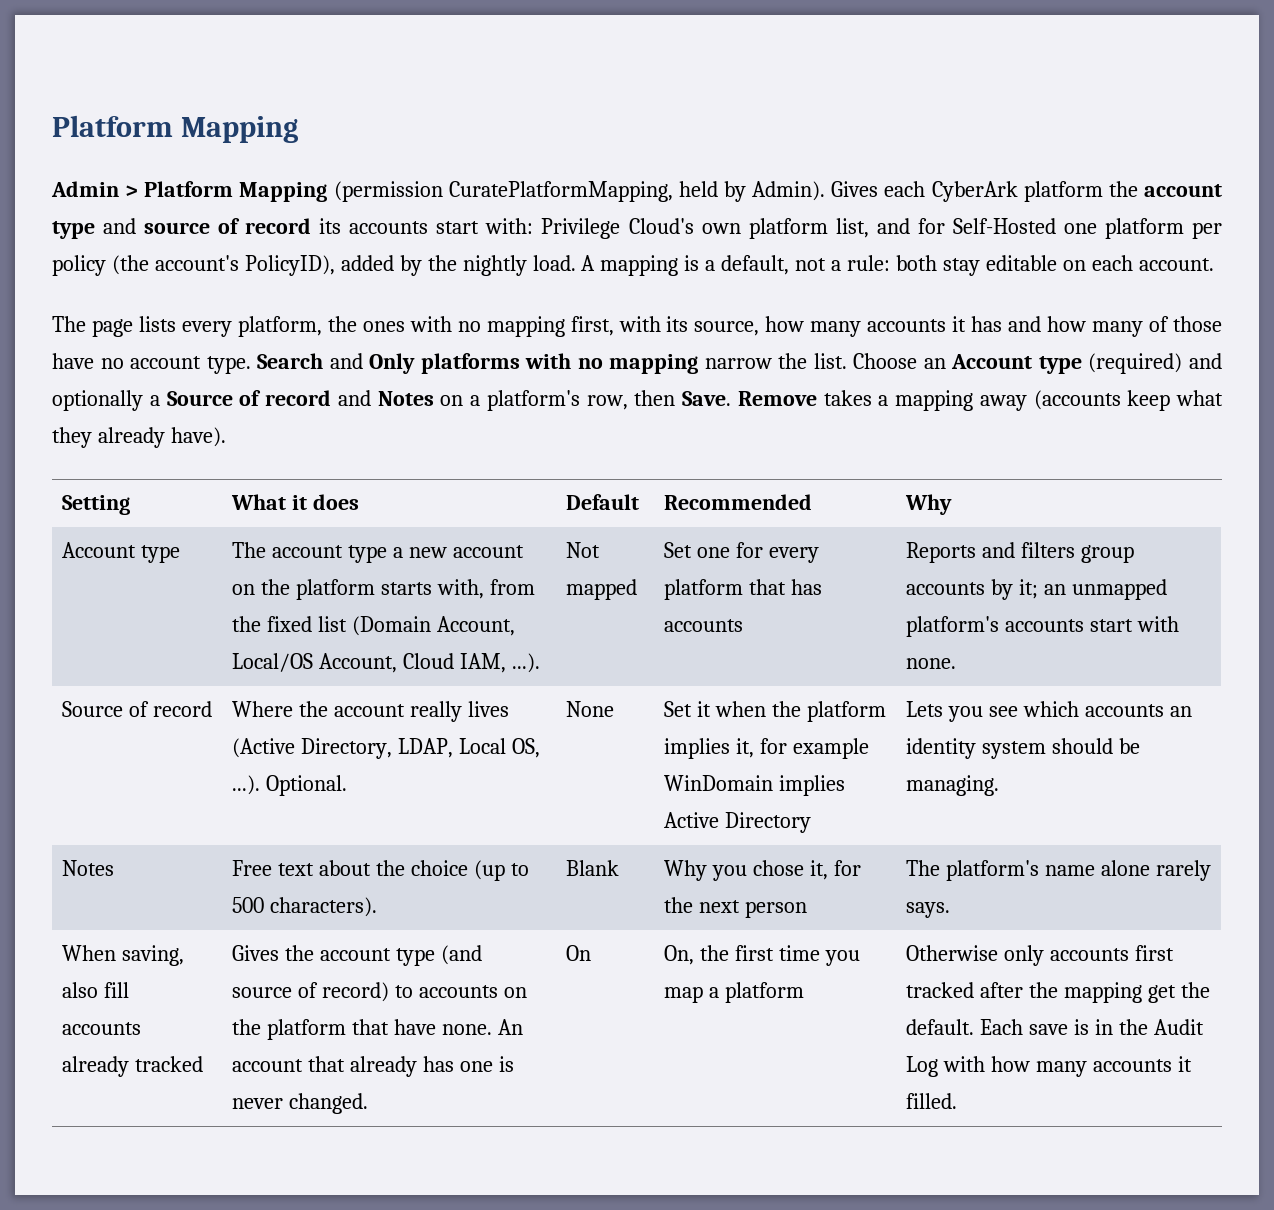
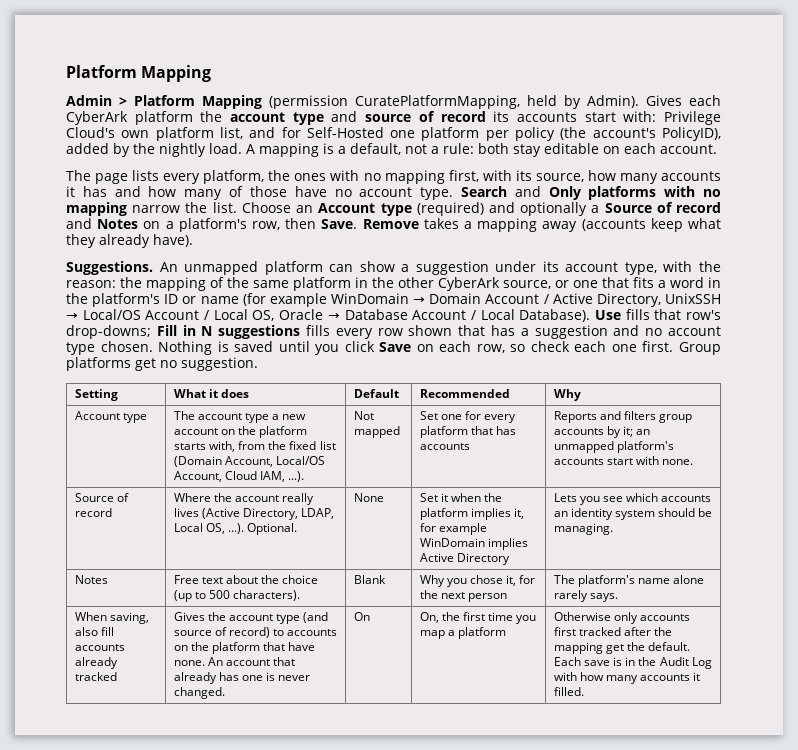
+ Suggestions. An unmapped platform can show a suggestion under its account type, with the reason: the mapping of the same platform in the other CyberArk source, or one that fits a word in the platform's ID or name (for example WinDomain → Domain Account / Active Directory, UnixSSH → Local/OS Account / Local OS, Oracle → Database Account / Local Database). Use fills that row's drop-downs; Fill in N suggestions fills every row shown that has a suggestion and no account type chosen. Nothing is saved until you click Save on each row, so check each one first. Group platforms get no suggestion.

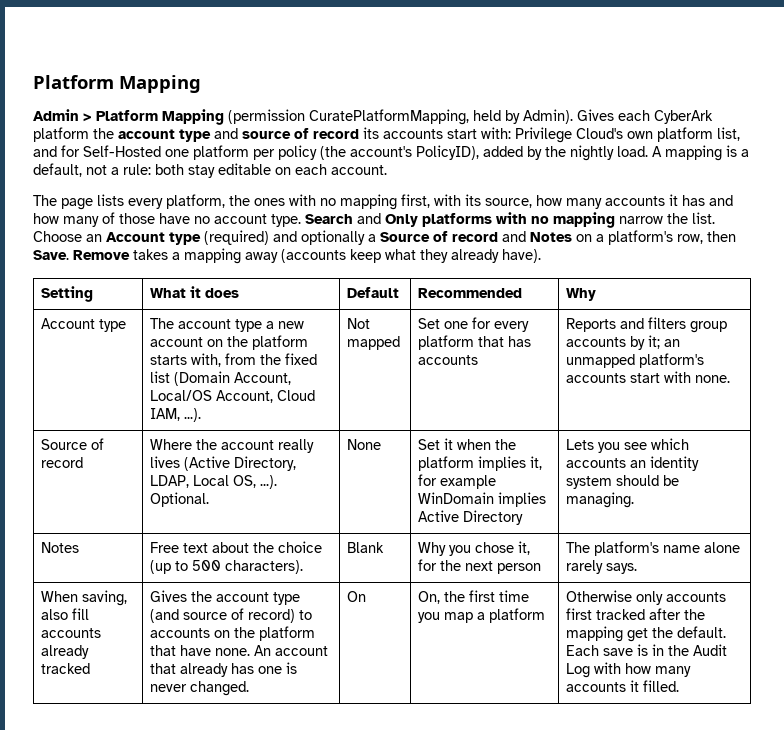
- Suggestions. An unmapped platform can show a suggestion under its account type, with the reason: the mapping of the same platform in the other CyberArk source, or one that fits a word in the platform's ID or name (for example WinDomain → Domain Account / Active Directory, UnixSSH → Local/OS Account / Local OS, Oracle → Database Account / Local Database). Use fills that row's drop-downs; Fill in N suggestions fills every row shown that has a suggestion and no account type chosen. Nothing is saved until you click Save on each row, so check each one first. Group platforms get no suggestion.

